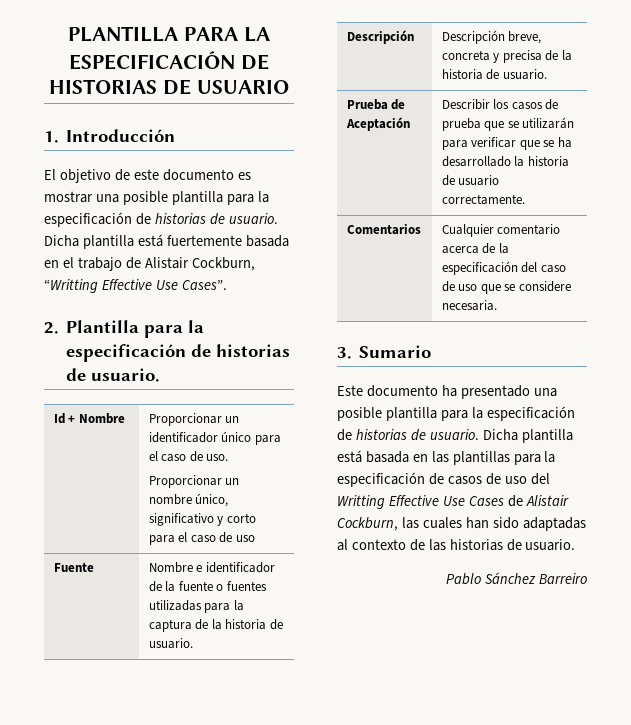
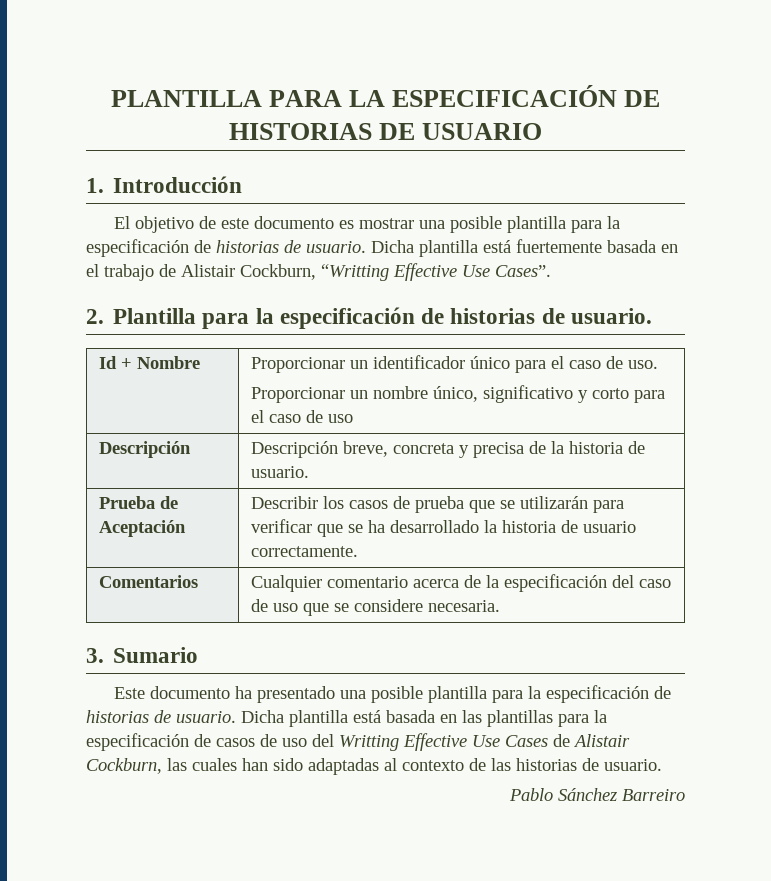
- Fuente | Nombre e identificador de la fuente o fuentes utilizadas para la captura de la historia de usuario.

